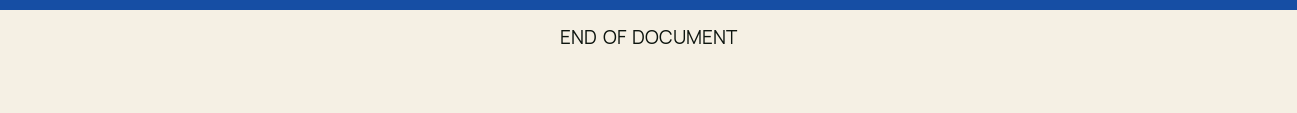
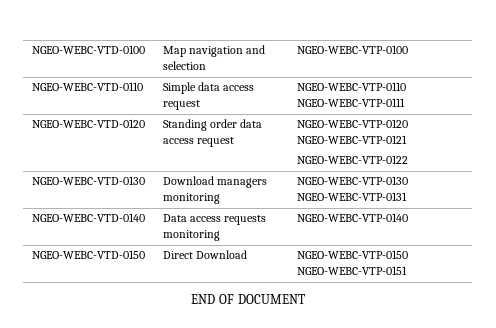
+ NGEO-WEBC-VTD-0100 | Map navigation and selection | NGEO-WEBC-VTP-0100
+ NGEO-WEBC-VTD-0110 | Simple data access request | NGEO-WEBC-VTP-0110 NGEO-WEBC-VTP-0111
+ NGEO-WEBC-VTD-0120 | Standing order data access request | NGEO-WEBC-VTP-0120 NGEO-WEBC-VTP-0121
+ NGEO-WEBC-VTP-0122
+ NGEO-WEBC-VTD-0130 | Download managers monitoring | NGEO-WEBC-VTP-0130 NGEO-WEBC-VTP-0131
+ NGEO-WEBC-VTD-0140 | Data access requests monitoring | NGEO-WEBC-VTP-0140
+ NGEO-WEBC-VTD-0150 | Direct Download | NGEO-WEBC-VTP-0150 NGEO-WEBC-VTP-0151

